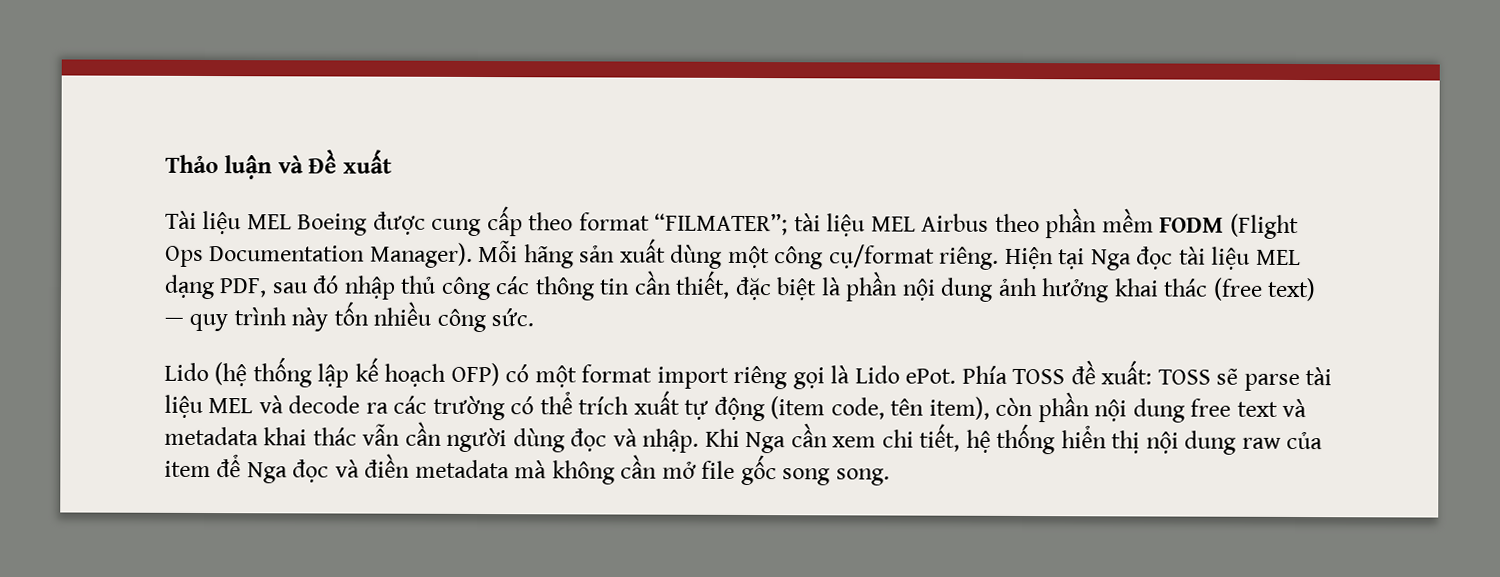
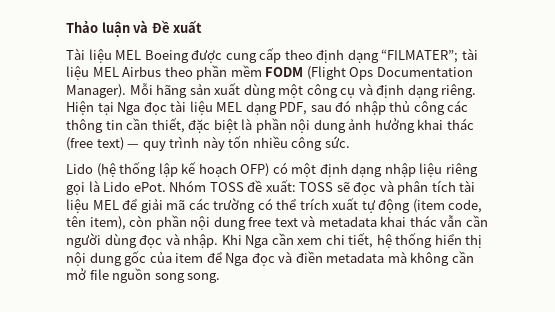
- Tài liệu MEL Boeing được cung cấp theo format “FILMATER”; tài liệu MEL Airbus theo phần mềm FODM (Flight Ops Documentation Manager).
+ Tài liệu MEL Boeing được cung cấp theo định dạng “FILMATER”; tài liệu MEL Airbus theo phần mềm FODM (Flight Ops Documentation Manager).
- Mỗi hãng sản xuất dùng một công cụ/format riêng.
+ Mỗi hãng sản xuất dùng một công cụ và định dạng riêng.
- Lido (hệ thống lập kế hoạch OFP) có một format import riêng gọi là Lido ePot.
+ Lido (hệ thống lập kế hoạch OFP) có một định dạng nhập liệu riêng gọi là Lido ePot.
- Phía TOSS đề xuất: TOSS sẽ parse tài liệu MEL và decode ra các trường có thể trích xuất tự động (item code, tên item), còn phần nội dung free text và metadata khai thác vẫn cần người dùng đọc và nhập.
+ Nhóm TOSS đề xuất: TOSS sẽ đọc và phân tích tài liệu MEL để giải mã các trường có thể trích xuất tự động (item code, tên item), còn phần nội dung free text và metadata khai thác vẫn cần người dùng đọc và nhập.
- Khi Nga cần xem chi tiết, hệ thống hiển thị nội dung raw của item để Nga đọc và điền metadata mà không cần mở file gốc song song.
+ Khi Nga cần xem chi tiết, hệ thống hiển thị nội dung gốc của item để Nga đọc và điền metadata mà không cần mở file nguồn song song.

